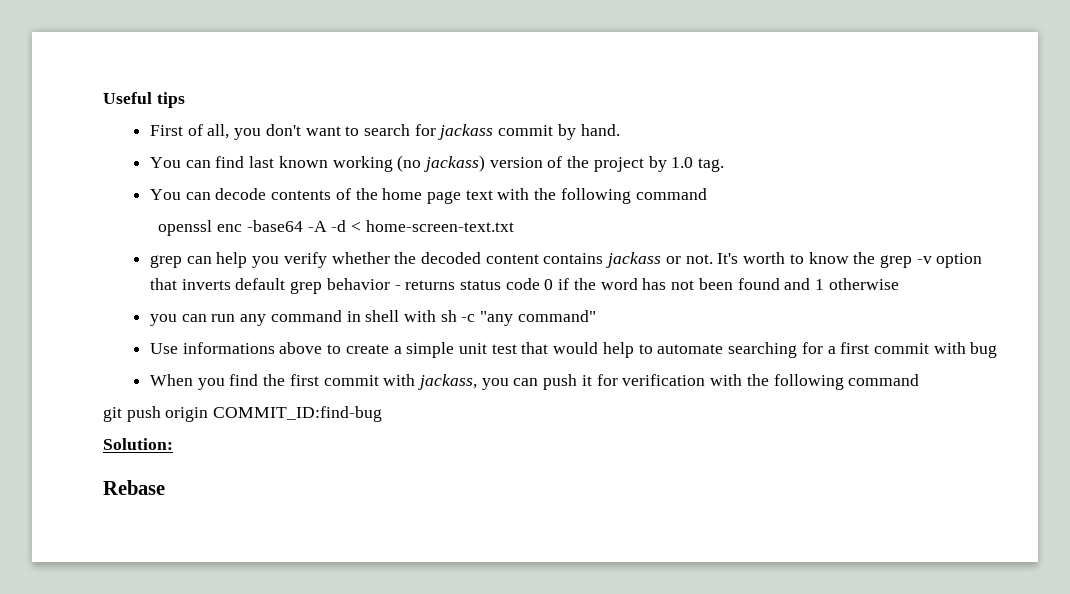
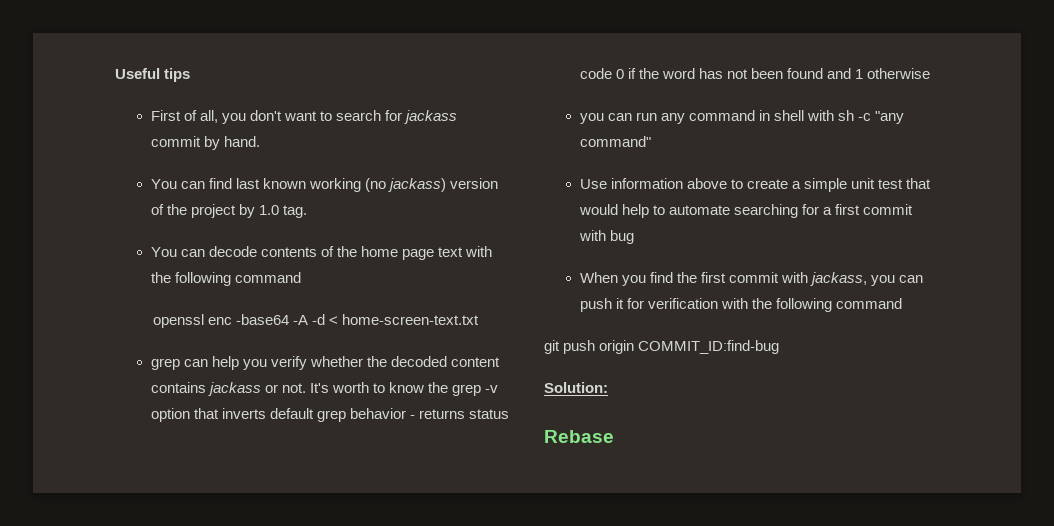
- Use informations above to create a simple unit test that would help to automate searching for a first commit with bug
+ Use information above to create a simple unit test that would help to automate searching for a first commit with bug

